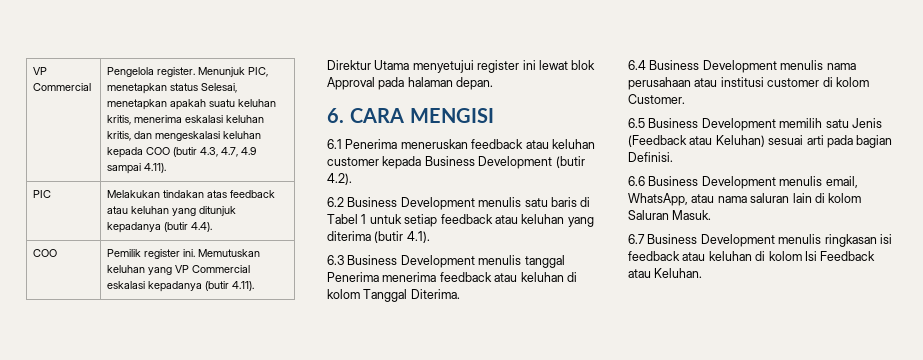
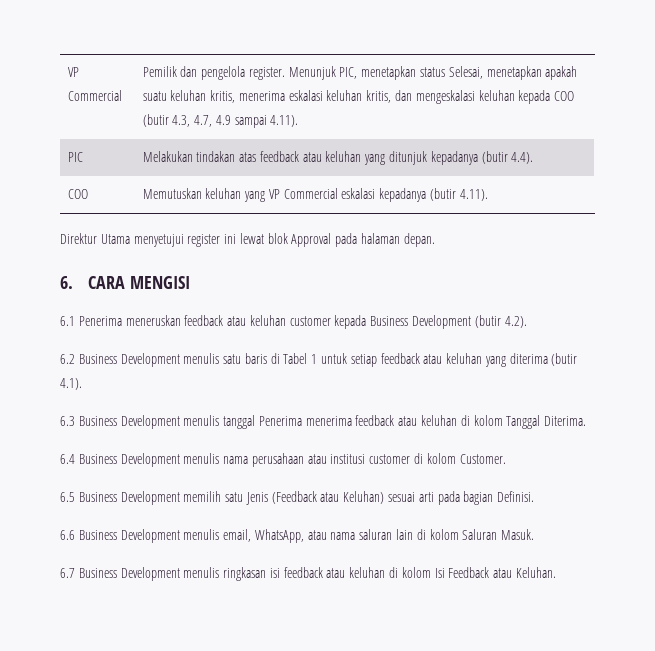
- VP Commercial | Pengelola register. Menunjuk PIC, menetapkan status Selesai, menetapkan apakah suatu keluhan kritis, menerima eskalasi keluhan kritis, dan mengeskalasi keluhan kepada COO (butir 4.3, 4.7, 4.9 sampai 4.11).
+ VP Commercial | Pemilik dan pengelola register. Menunjuk PIC, menetapkan status Selesai, menetapkan apakah suatu keluhan kritis, menerima eskalasi keluhan kritis, dan mengeskalasi keluhan kepada COO (butir 4.3, 4.7, 4.9 sampai 4.11).
- COO | Pemilik register ini. Memutuskan keluhan yang VP Commercial eskalasi kepadanya (butir 4.11).
+ COO | Memutuskan keluhan yang VP Commercial eskalasi kepadanya (butir 4.11).

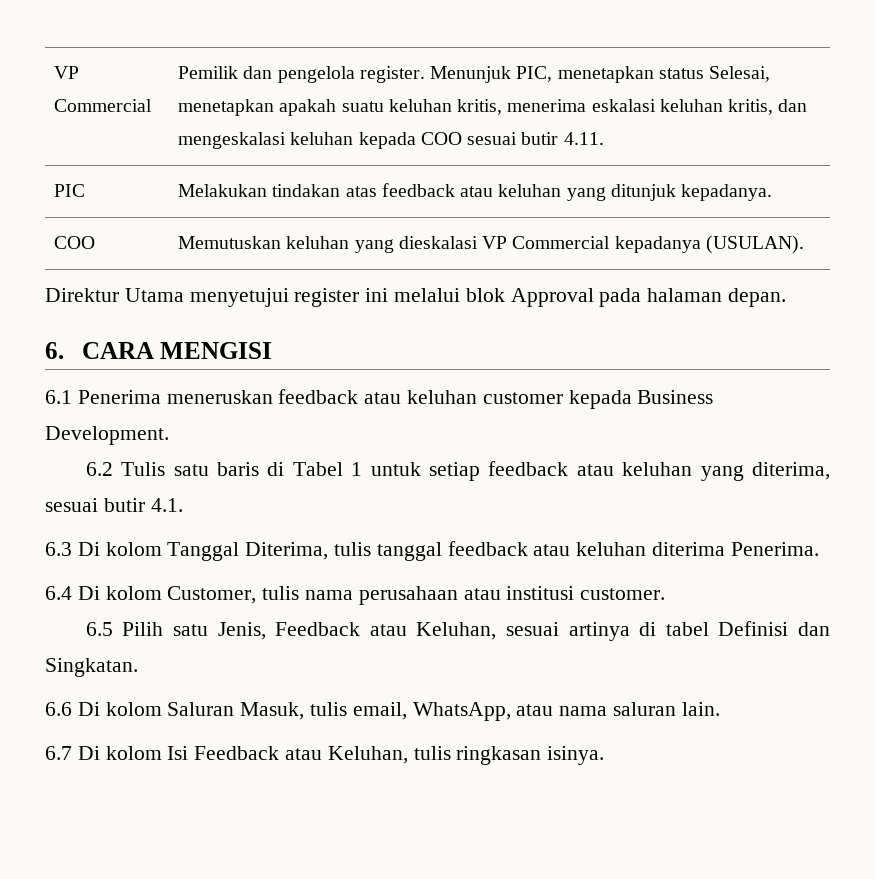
- VP Commercial | Pemilik dan pengelola register. Menunjuk PIC, menetapkan status Selesai, menetapkan apakah suatu keluhan kritis, menerima eskalasi keluhan kritis, dan mengeskalasi keluhan kepada COO (butir 4.3, 4.7, 4.9 sampai 4.11).
+ VP Commercial | Pemilik dan pengelola register. Menunjuk PIC, menetapkan status Selesai, menetapkan apakah suatu keluhan kritis, menerima eskalasi keluhan kritis, dan mengeskalasi keluhan kepada COO sesuai butir 4.11.
- PIC | Melakukan tindakan atas feedback atau keluhan yang ditunjuk kepadanya (butir 4.4).
+ PIC | Melakukan tindakan atas feedback atau keluhan yang ditunjuk kepadanya.
- COO | Memutuskan keluhan yang VP Commercial eskalasi kepadanya (butir 4.11).
+ COO | Memutuskan keluhan yang dieskalasi VP Commercial kepadanya (USULAN).
- Direktur Utama menyetujui register ini lewat blok Approval pada halaman depan.
+ Direktur Utama menyetujui register ini melalui blok Approval pada halaman depan.
- 6.1 Penerima meneruskan feedback atau keluhan customer kepada Business Development (butir 4.2).
- 6.2 Business Development menulis satu baris di Tabel 1 untuk setiap feedback atau keluhan yang diterima (butir 4.1).
- 6.3 Business Development menulis tanggal Penerima menerima feedback atau keluhan di kolom Tanggal Diterima.
- 6.4 Business Development menulis nama perusahaan atau institusi customer di kolom Customer.
- 6.5 Business Development memilih satu Jenis (Feedback atau Keluhan) sesuai arti pada bagian Definisi.
- 6.6 Business Development menulis email, WhatsApp, atau nama saluran lain di kolom Saluran Masuk.
- 6.7 Business Development menulis ringkasan isi feedback atau keluhan di kolom Isi Feedback atau Keluhan.
+ 6.1 Penerima meneruskan feedback atau keluhan customer kepada Business Development.
+ 6.2 Tulis satu baris di Tabel 1 untuk setiap feedback atau keluhan yang diterima, sesuai butir 4.1.
+ 6.3 Di kolom Tanggal Diterima, tulis tanggal feedback atau keluhan diterima Penerima.
+ 6.4 Di kolom Customer, tulis nama perusahaan atau institusi customer.
+ 6.5 Pilih satu Jenis, Feedback atau Keluhan, sesuai artinya di tabel Definisi dan Singkatan.
+ 6.6 Di kolom Saluran Masuk, tulis email, WhatsApp, atau nama saluran lain.
+ 6.7 Di kolom Isi Feedback atau Keluhan, tulis ringkasan isinya.

